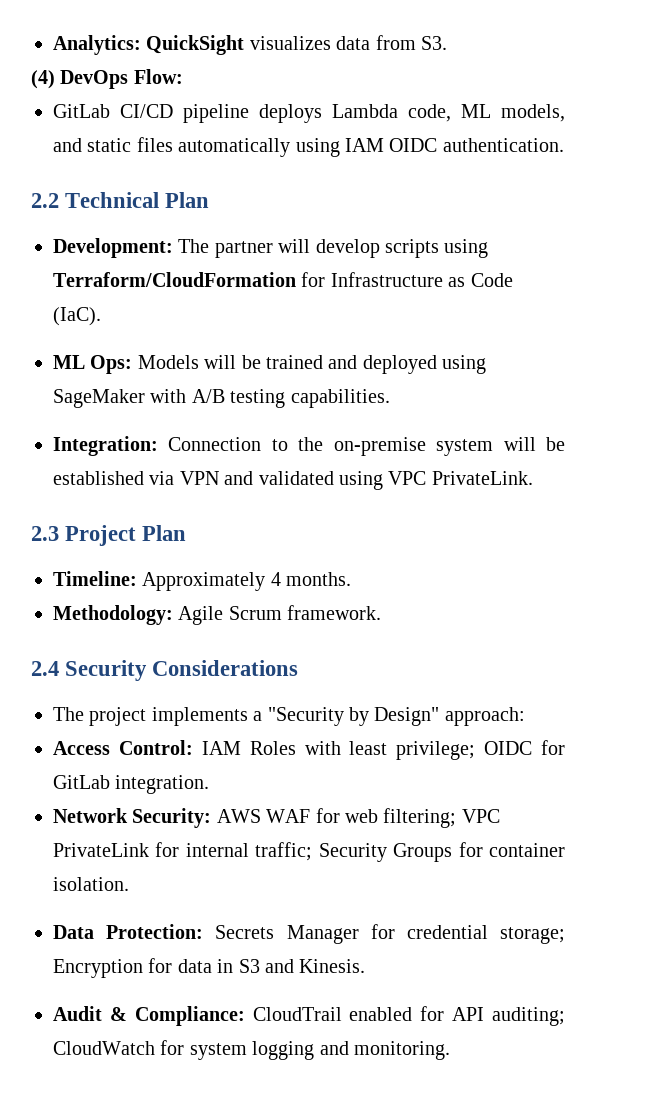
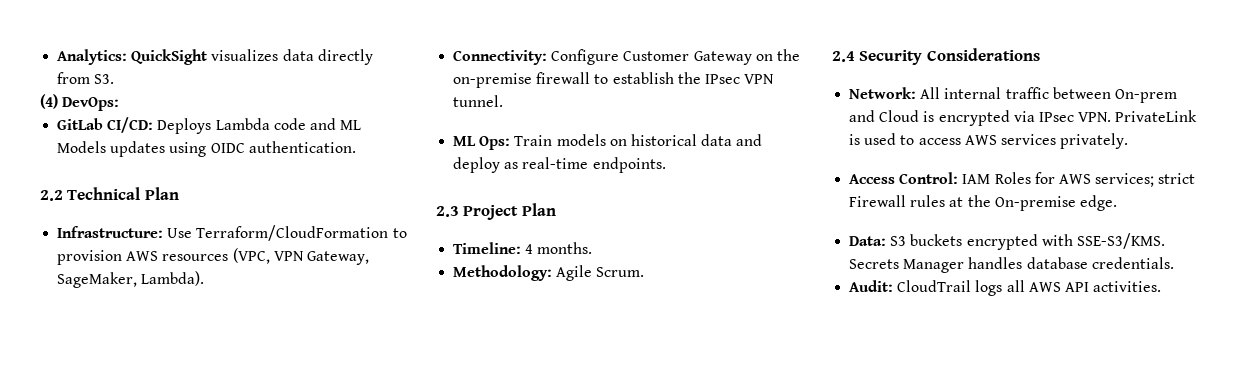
- Analytics: QuickSight visualizes data from S3.
+ Analytics: QuickSight visualizes data directly from S3.
- (4) DevOps Flow:
- GitLab CI/CD pipeline deploys Lambda code, ML models, and static files automatically using IAM OIDC authentication.
+ (4) DevOps:
+ GitLab CI/CD: Deploys Lambda code and ML Models updates using OIDC authentication.
- Development: The partner will develop scripts using Terraform/CloudFormation for Infrastructure as Code (IaC).
- ML Ops: Models will be trained and deployed using SageMaker with A/B testing capabilities.
- Integration: Connection to the on-premise system will be established via VPN and validated using VPC PrivateLink.
+ Infrastructure: Use Terraform/CloudFormation to provision AWS resources (VPC, VPN Gateway, SageMaker, Lambda).
+ Connectivity: Configure Customer Gateway on the on-premise firewall to establish the IPsec VPN tunnel.
+ ML Ops: Train models on historical data and deploy as real-time endpoints.
- Timeline: Approximately 4 months.
+ Timeline: 4 months.
- Methodology: Agile Scrum framework.
+ Methodology: Agile Scrum.
- The project implements a "Security by Design" approach:
- Access Control: IAM Roles with least privilege; OIDC for GitLab integration.
- Network Security: AWS WAF for web filtering; VPC PrivateLink for internal traffic; Security Groups for container isolation.
- Data Protection: Secrets Manager for credential storage; Encryption for data in S3 and Kinesis.
- Audit & Compliance: CloudTrail enabled for API auditing; CloudWatch for system logging and monitoring.
+ Network: All internal traffic between On-prem and Cloud is encrypted via IPsec VPN. PrivateLink is used to access AWS services privately.
+ Access Control: IAM Roles for AWS services; strict Firewall rules at the On-premise edge.
+ Data: S3 buckets encrypted with SSE-S3/KMS. Secrets Manager handles database credentials.
+ Audit: CloudTrail logs all AWS API activities.

